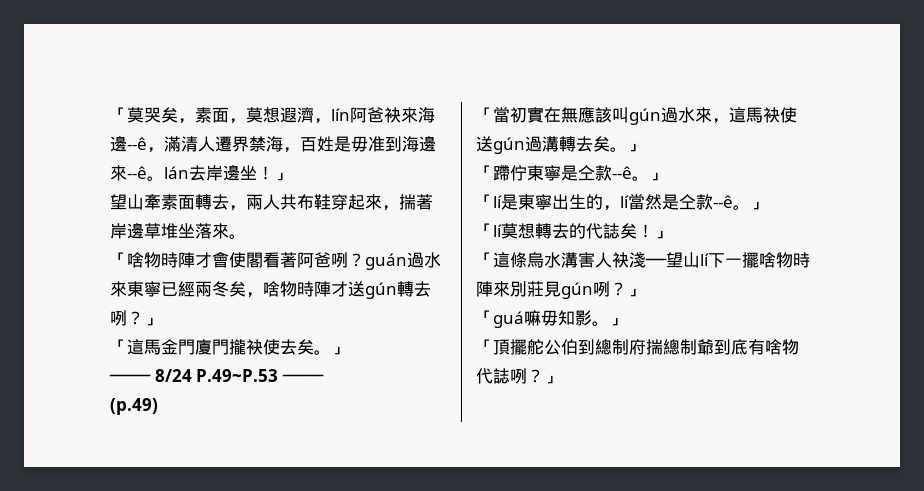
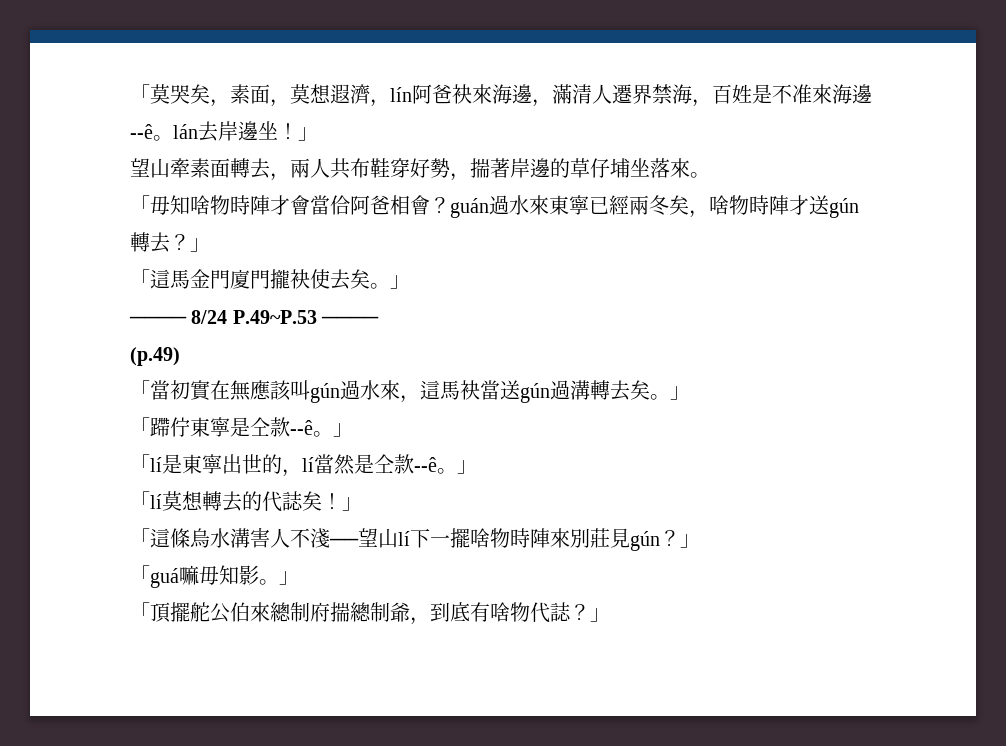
- 「莫哭矣，素面，莫想遐濟，lín阿爸袂來海邊--ê，滿清人遷界禁海，百姓是毋准到海邊來--ê。lán去岸邊坐！」
+ 「莫哭矣，素面，莫想遐濟，lín阿爸袂來海邊，滿清人遷界禁海，百姓是不准來海邊--ê。lán去岸邊坐！」
- 望山牽素面轉去，兩人共布鞋穿起來，揣著岸邊草堆坐落來。
+ 望山牽素面轉去，兩人共布鞋穿好勢，揣著岸邊的草仔埔坐落來。
- 「啥物時陣才會使閣看著阿爸咧？guán過水來東寧已經兩冬矣，啥物時陣才送gún轉去咧？」
+ 「毋知啥物時陣才會當佮阿爸相會？guán過水來東寧已經兩冬矣，啥物時陣才送gún轉去？」
- 「當初實在無應該叫gún過水來，這馬袂使送gún過溝轉去矣。」
+ 「當初實在無應該叫gún過水來，這馬袂當送gún過溝轉去矣。」
- 「lí是東寧出生的，lí當然是仝款--ê。」
+ 「lí是東寧出世的，lí當然是仝款--ê。」
- 「這條烏水溝害人袂淺──望山lí下一擺啥物時陣來別莊見gún咧？」
+ 「這條烏水溝害人不淺──望山lí下一擺啥物時陣來別莊見gún？」
- 「頂擺舵公伯到總制府揣總制爺到底有啥物代誌咧？」
+ 「頂擺舵公伯來總制府揣總制爺，到底有啥物代誌？」

